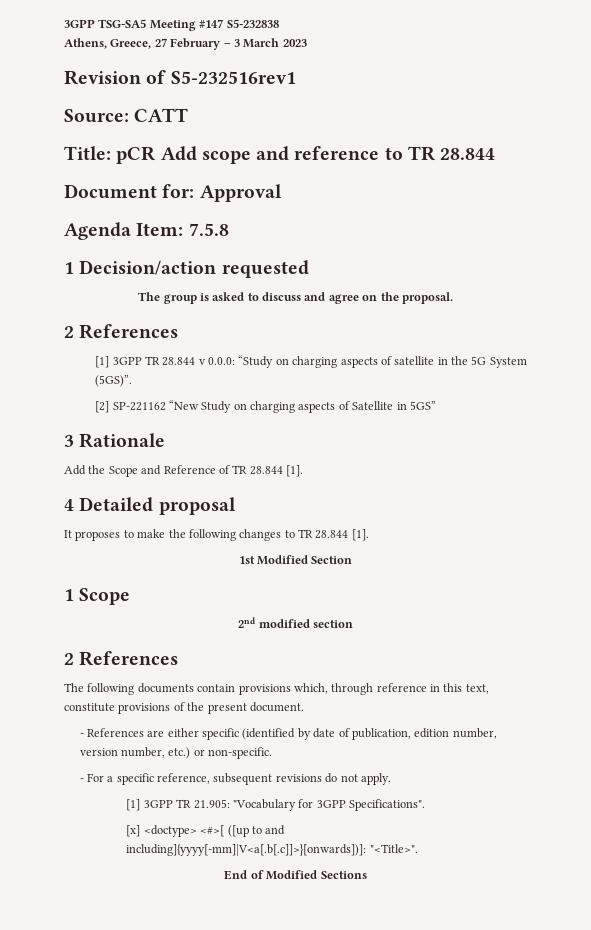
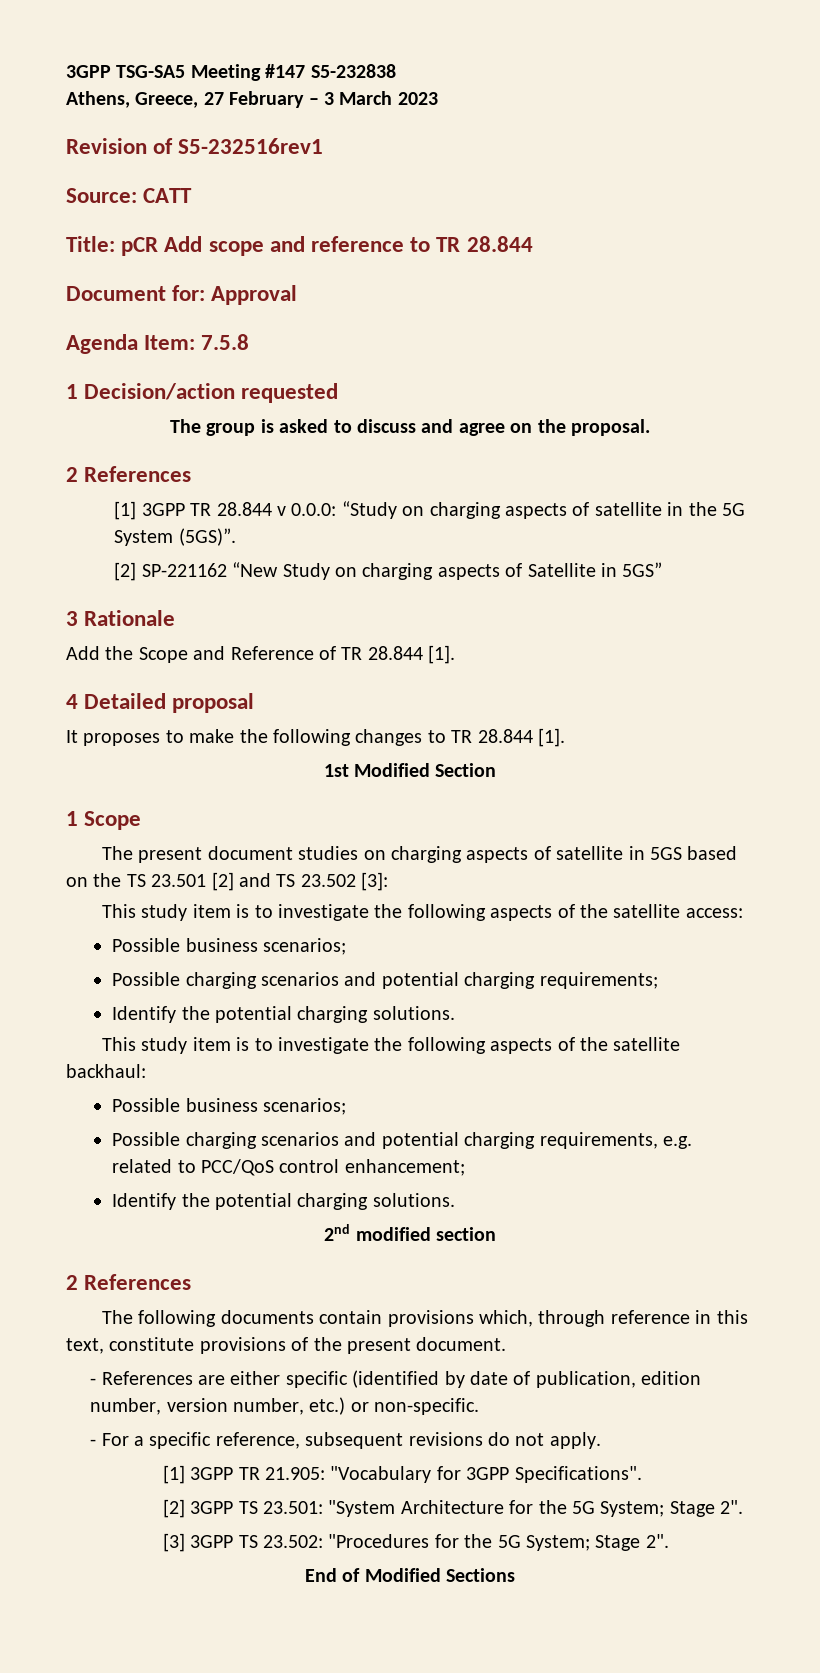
+ The present document studies on charging aspects of satellite in 5GS based on the TS 23.501 [2] and TS 23.502 [3]:
+ This study item is to investigate the following aspects of the satellite access:
+ Possible business scenarios;
+ Possible charging scenarios and potential charging requirements;
+ Identify the potential charging solutions.
+ This study item is to investigate the following aspects of the satellite backhaul:
+ Possible business scenarios;
+ Possible charging scenarios and potential charging requirements, e.g. related to PCC/QoS control enhancement;
+ Identify the potential charging solutions.
- [x] <doctype> <#>[ ([up to and including]{yyyy[-mm]|V<a[.b[.c]]>}[onwards])]: "<Title>".
+ [2] 3GPP TS 23.501: "System Architecture for the 5G System; Stage 2".
+ [3] 3GPP TS 23.502: "Procedures for the 5G System; Stage 2".

